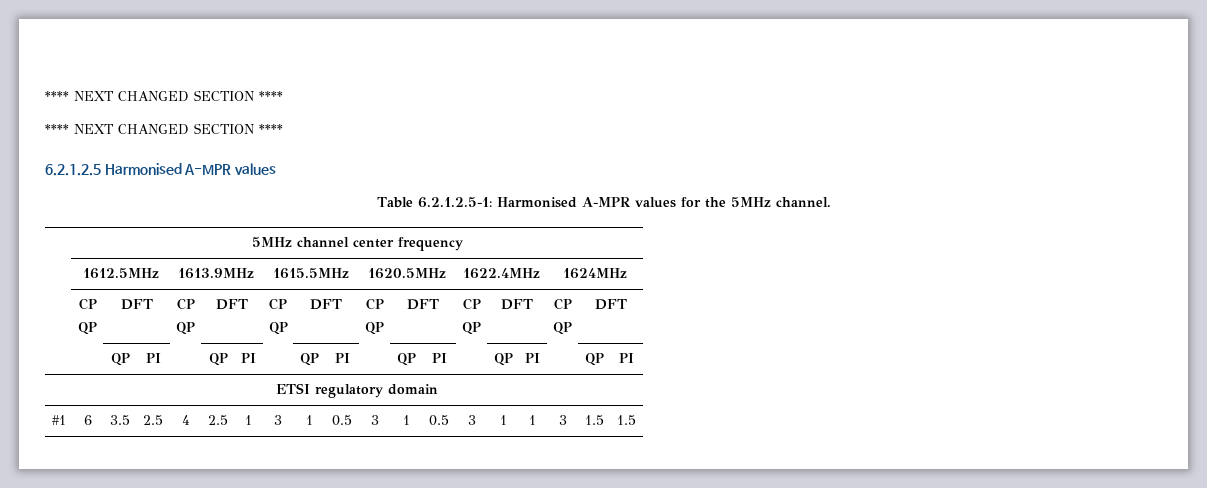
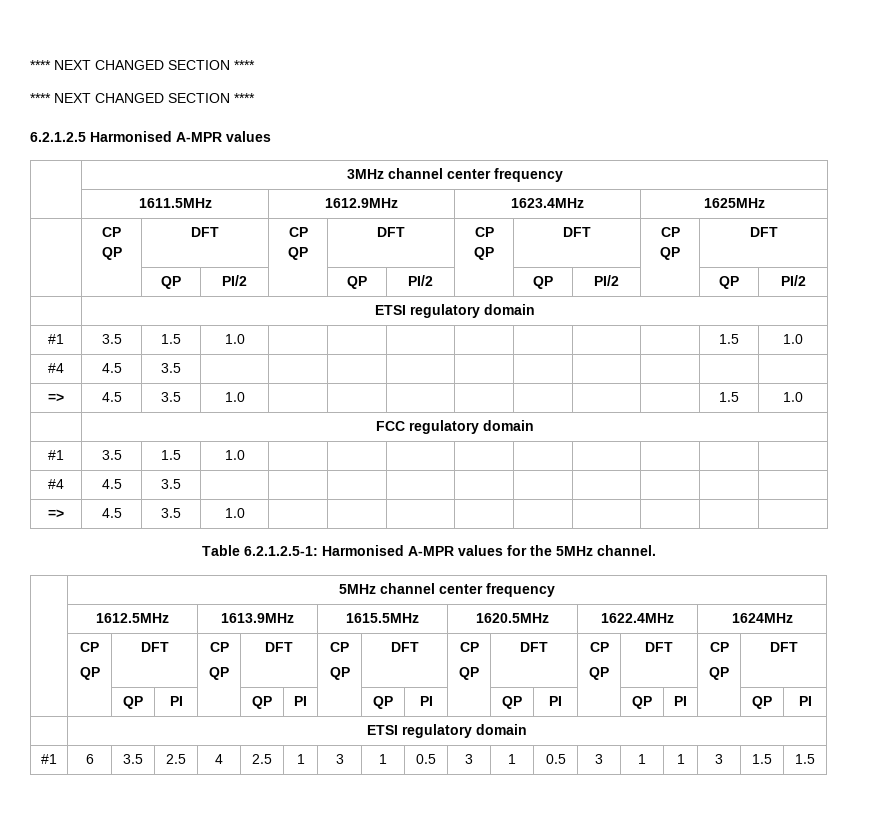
+ | 3MHz channel center frequency
+ | 1611.5MHz | 1612.9MHz | 1623.4MHz | 1625MHz
+ | CP
+ QP | DFT | CP
+ QP | DFT | CP
+ QP | DFT | CP
+ QP | DFT
+ | | QP | PI/2 | | QP | PI/2 | | QP | PI/2 | | QP | PI/2
+ | ETSI regulatory domain
+ #1 | 3.5 | 1.5 | 1.0 | | | | | | | | 1.5 | 1.0
+ #4 | 4.5 | 3.5 | | | | | | | | | |
+ => | 4.5 | 3.5 | 1.0 | | | | | | | | 1.5 | 1.0
+ | FCC regulatory domain
+ #1 | 3.5 | 1.5 | 1.0 | | | | | | | | |
+ #4 | 4.5 | 3.5 | | | | | | | | | |
+ => | 4.5 | 3.5 | 1.0 | | | | | | | | |

